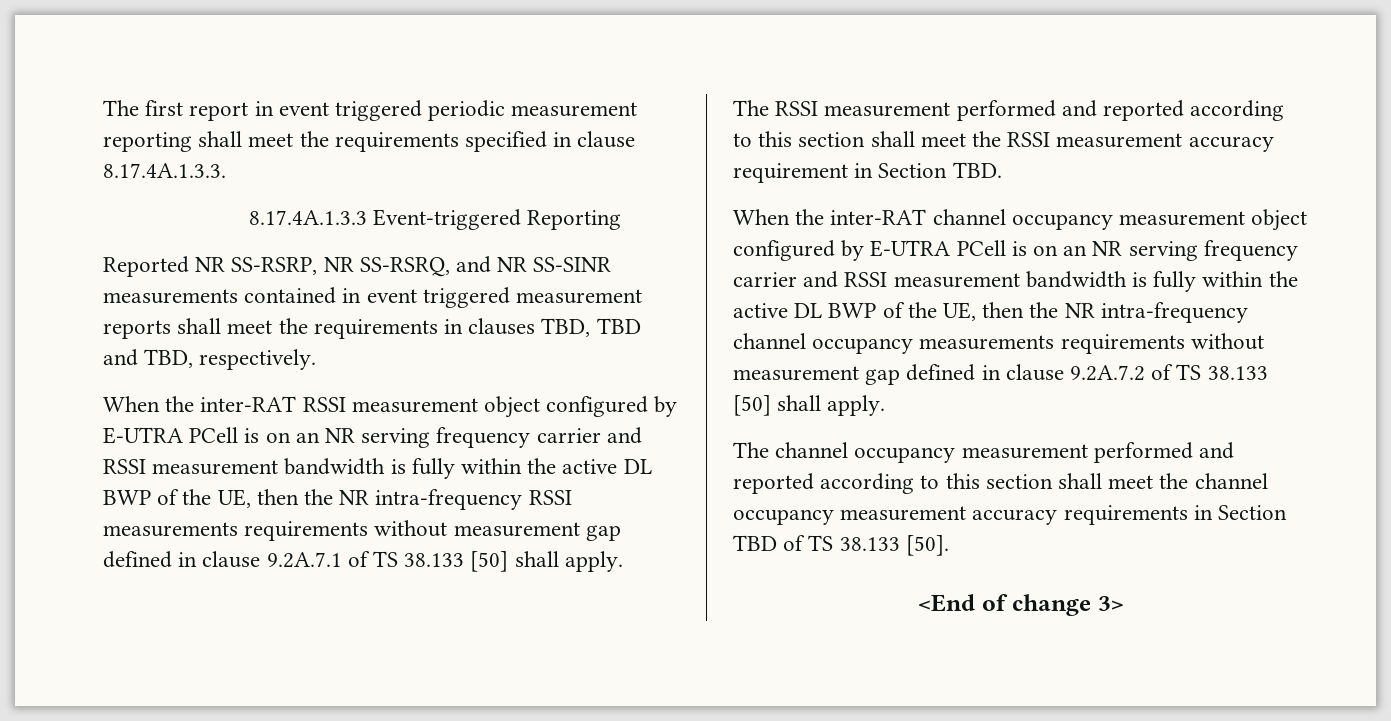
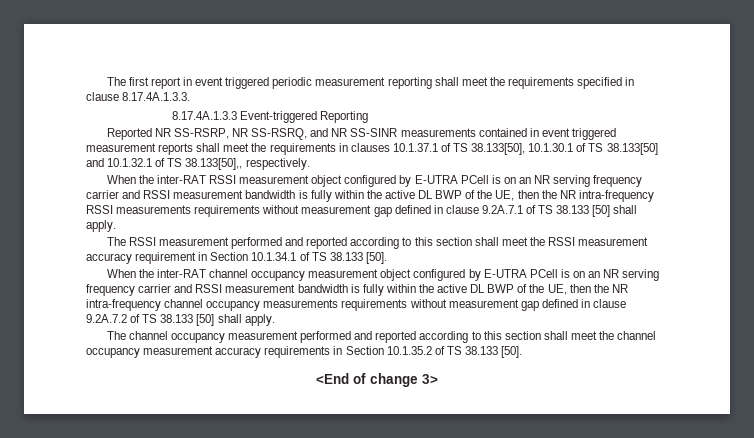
- Reported NR SS-RSRP, NR SS-RSRQ, and NR SS-SINR measurements contained in event triggered measurement reports shall meet the requirements in clauses TBD, TBD and TBD, respectively.
+ Reported NR SS-RSRP, NR SS-RSRQ, and NR SS-SINR measurements contained in event triggered measurement reports shall meet the requirements in clauses 10.1.37.1 of TS 38.133[50], 10.1.30.1 of TS 38.133[50] and 10.1.32.1 of TS 38.133[50],, respectively.
- The RSSI measurement performed and reported according to this section shall meet the RSSI measurement accuracy requirement in Section TBD.
+ The RSSI measurement performed and reported according to this section shall meet the RSSI measurement accuracy requirement in Section 10.1.34.1 of TS 38.133 [50].
- The channel occupancy measurement performed and reported according to this section shall meet the channel occupancy measurement accuracy requirements in Section TBD of TS 38.133 [50].
+ The channel occupancy measurement performed and reported according to this section shall meet the channel occupancy measurement accuracy requirements in Section 10.1.35.2 of TS 38.133 [50].

